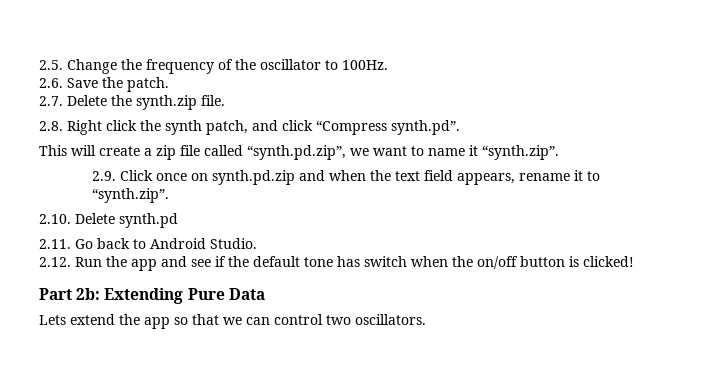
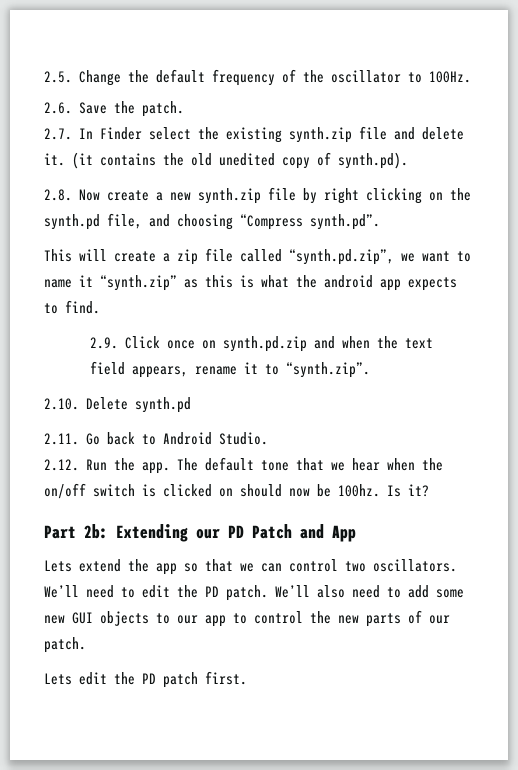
- 2.5. Change the frequency of the oscillator to 100Hz.
+ 2.5. Change the default frequency of the oscillator to 100Hz.
- 2.7. Delete the synth.zip file.
- 2.8. Right click the synth patch, and click “Compress synth.pd”.
+ 2.7. In Finder select the existing synth.zip file and delete it. (it contains the old unedited copy of synth.pd).
+ 2.8. Now create a new synth.zip file by right clicking on the synth.pd file, and choosing “Compress synth.pd”.
- This will create a zip file called “synth.pd.zip”, we want to name it “synth.zip”.
+ This will create a zip file called “synth.pd.zip”, we want to name it “synth.zip” as this is what the android app expects to find.
- 2.12. Run the app and see if the default tone has switch when the on/off button is clicked!
- Part 2b: Extending Pure Data
+ 2.12. Run the app. The default tone that we hear when the on/off switch is clicked on should now be 100hz. Is it?
+ Part 2b: Extending our PD Patch and App
+ We’ll need to edit the PD patch. We’ll also need to add some new GUI objects to our app to control the new parts of our patch.
+ Lets edit the PD patch first.

